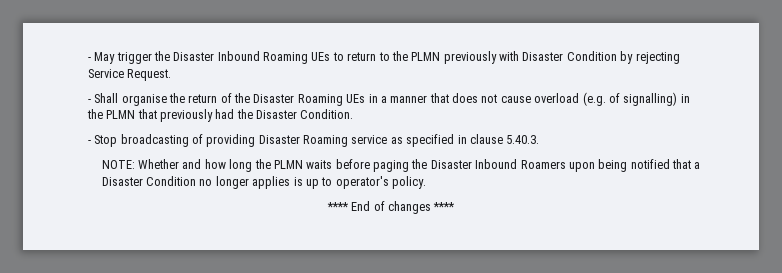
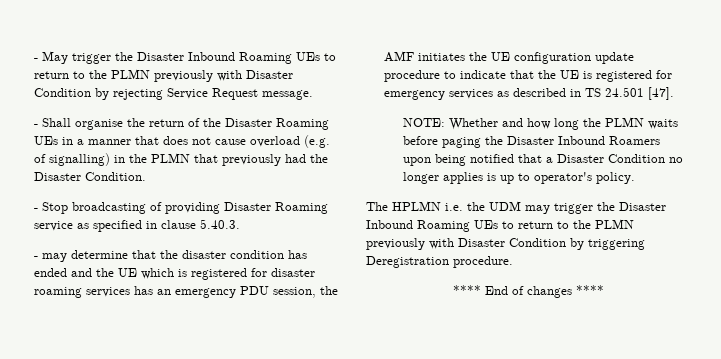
- - May trigger the Disaster Inbound Roaming UEs to return to the PLMN previously with Disaster Condition by rejecting Service Request.
+ - May trigger the Disaster Inbound Roaming UEs to return to the PLMN previously with Disaster Condition by rejecting Service Request message.
+ - may determine that the disaster condition has ended and the UE which is registered for disaster roaming services has an emergency PDU session, the AMF initiates the UE configuration update procedure to indicate that the UE is registered for emergency services as described in TS 24.501 [47].
+ The HPLMN i.e. the UDM may trigger the Disaster Inbound Roaming UEs to return to the PLMN previously with Disaster Condition by triggering Deregistration procedure.

